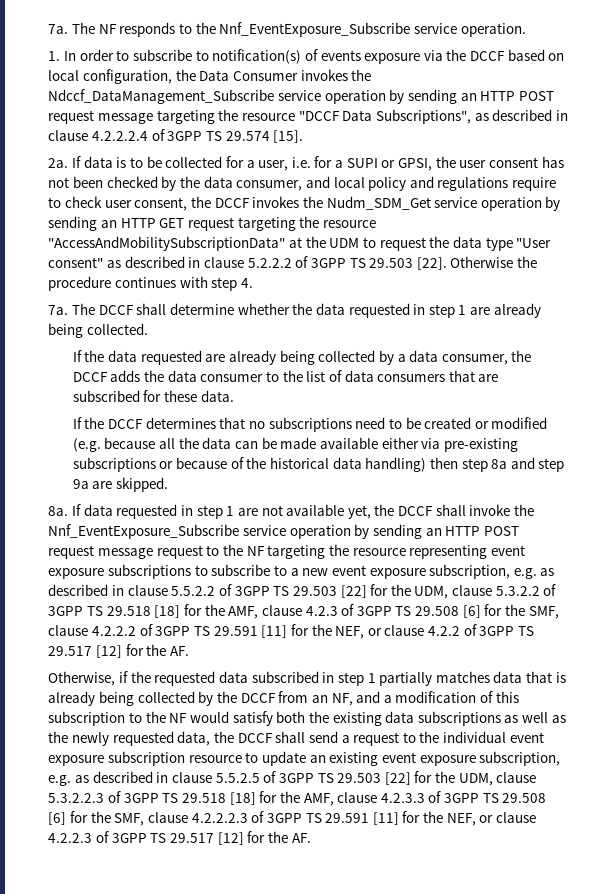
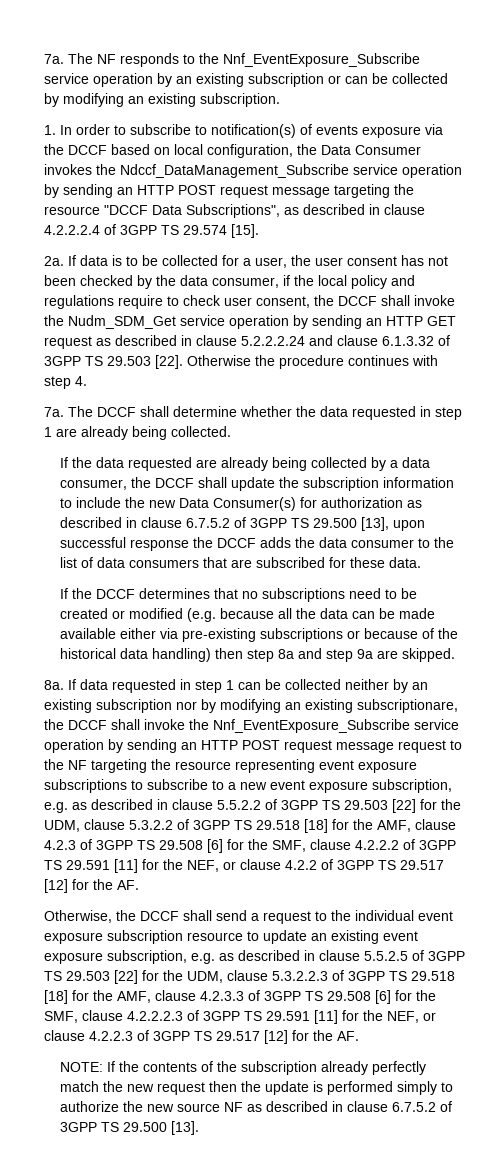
- The NF responds to the Nnf_EventExposure_Subscribe service operation.
+ The NF responds to the Nnf_EventExposure_Subscribe service operation by an existing subscription or can be collected by modifying an existing subscription.
- If data is to be collected for a user, i.e. for a SUPI or GPSI, the user consent has not been checked by the data consumer, and local policy and regulations require to check user consent, the DCCF invokes the Nudm_SDM_Get service operation by sending an HTTP GET request targeting the resource "AccessAndMobilitySubscriptionData" at the UDM to request the data type "User consent" as described in clause 5.2.2.2 of 3GPP TS 29.503 [22].
+ If data is to be collected for a user, the user consent has not been checked by the data consumer, if the local policy and regulations require to check user consent, the DCCF shall invoke the Nudm_SDM_Get service operation by sending an HTTP GET request as described in clause 5.2.2.2.24 and clause 6.1.3.32 of 3GPP TS 29.503 [22].
- If the data requested are already being collected by a data consumer, the DCCF adds the data consumer to the list of data consumers that are subscribed for these data.
+ If the data requested are already being collected by a data consumer, the DCCF shall update the subscription information to include the new Data Consumer(s) for authorization as described in clause 6.7.5.2 of 3GPP TS 29.500 [13], upon successful response the DCCF adds the data consumer to the list of data consumers that are subscribed for these data.
- If data requested in step 1 are not available yet, the DCCF shall invoke the Nnf_EventExposure_Subscribe service operation by sending an HTTP POST request message request to the NF targeting the resource representing event exposure subscriptions to subscribe to a new event exposure subscription, e.g. as described in clause 5.5.2.2 of 3GPP TS 29.503 [22] for the UDM, clause 5.3.2.2 of 3GPP TS 29.518 [18] for the AMF, clause 4.2.3 of 3GPP TS 29.508 [6] for the SMF, clause 4.2.2.2 of 3GPP TS 29.591 [11] for the NEF, or clause 4.2.2 of 3GPP TS 29.517 [12] for the AF.
+ If data requested in step 1 can be collected neither by an existing subscription nor by modifying an existing subscriptionare, the DCCF shall invoke the Nnf_EventExposure_Subscribe service operation by sending an HTTP POST request message request to the NF targeting the resource representing event exposure subscriptions to subscribe to a new event exposure subscription, e.g. as described in clause 5.5.2.2 of 3GPP TS 29.503 [22] for the UDM, clause 5.3.2.2 of 3GPP TS 29.518 [18] for the AMF, clause 4.2.3 of 3GPP TS 29.508 [6] for the SMF, clause 4.2.2.2 of 3GPP TS 29.591 [11] for the NEF, or clause 4.2.2 of 3GPP TS 29.517 [12] for the AF.
- Otherwise, if the requested data subscribed in step 1 partially matches data that is already being collected by the DCCF from an NF, and a modification of this subscription to the NF would satisfy both the existing data subscriptions as well as the newly requested data, the DCCF shall send a request to the individual event exposure subscription resource to update an existing event exposure subscription, e.g. as described in clause 5.5.2.5 of 3GPP TS 29.503 [22] for the UDM, clause 5.3.2.2.3 of 3GPP TS 29.518 [18] for the AMF, clause 4.2.3.3 of 3GPP TS 29.508 [6] for the SMF, clause 4.2.2.2.3 of 3GPP TS 29.591 [11] for the NEF, or clause 4.2.2.3 of 3GPP TS 29.517 [12] for the AF.
+ Otherwise, the DCCF shall send a request to the individual event exposure subscription resource to update an existing event exposure subscription, e.g. as described in clause 5.5.2.5 of 3GPP TS 29.503 [22] for the UDM, clause 5.3.2.2.3 of 3GPP TS 29.518 [18] for the AMF, clause 4.2.3.3 of 3GPP TS 29.508 [6] for the SMF, clause 4.2.2.2.3 of 3GPP TS 29.591 [11] for the NEF, or clause 4.2.2.3 of 3GPP TS 29.517 [12] for the AF.
+ NOTE: If the contents of the subscription already perfectly match the new request then the update is performed simply to authorize the new source NF as described in clause 6.7.5.2 of 3GPP TS 29.500 [13].

